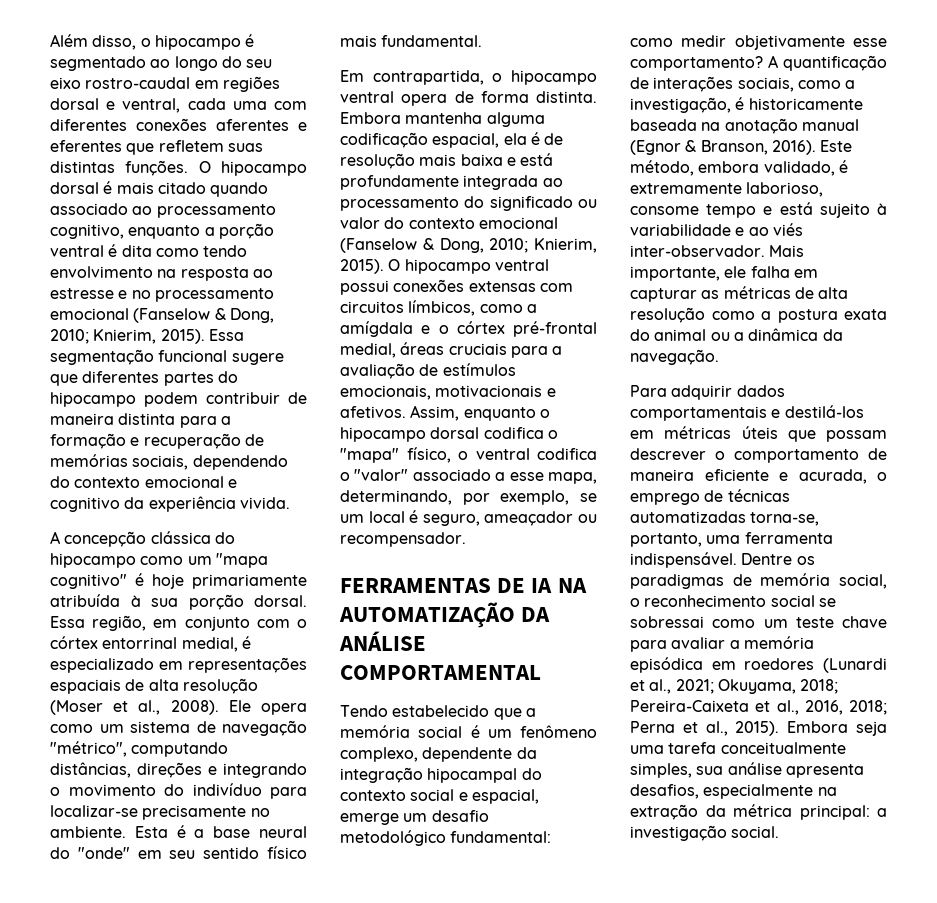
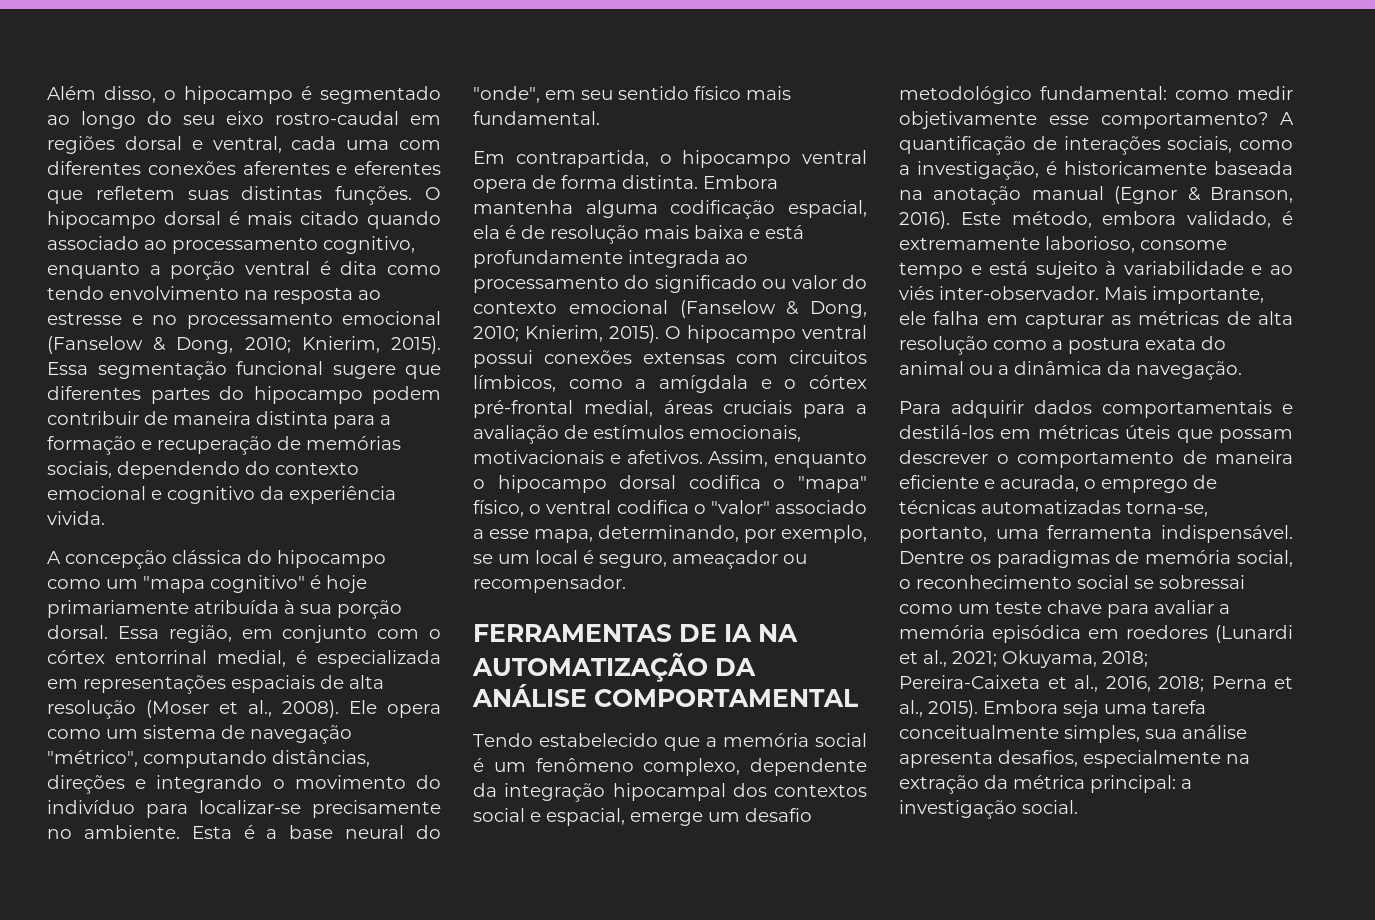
- Essa região, em conjunto com o córtex entorrinal medial, é especializado em representações espaciais de alta resolução (Moser et al., 2008).
+ Essa região, em conjunto com o córtex entorrinal medial, é especializada em representações espaciais de alta resolução (Moser et al., 2008).
- Esta é a base neural do "onde" em seu sentido físico mais fundamental.
+ Esta é a base neural do "onde", em seu sentido físico mais fundamental.
- Tendo estabelecido que a memória social é um fenômeno complexo, dependente da integração hipocampal do contexto social e espacial, emerge um desafio metodológico fundamental: como medir objetivamente esse comportamento?
+ Tendo estabelecido que a memória social é um fenômeno complexo, dependente da integração hipocampal dos contextos social e espacial, emerge um desafio metodológico fundamental: como medir objetivamente esse comportamento?

